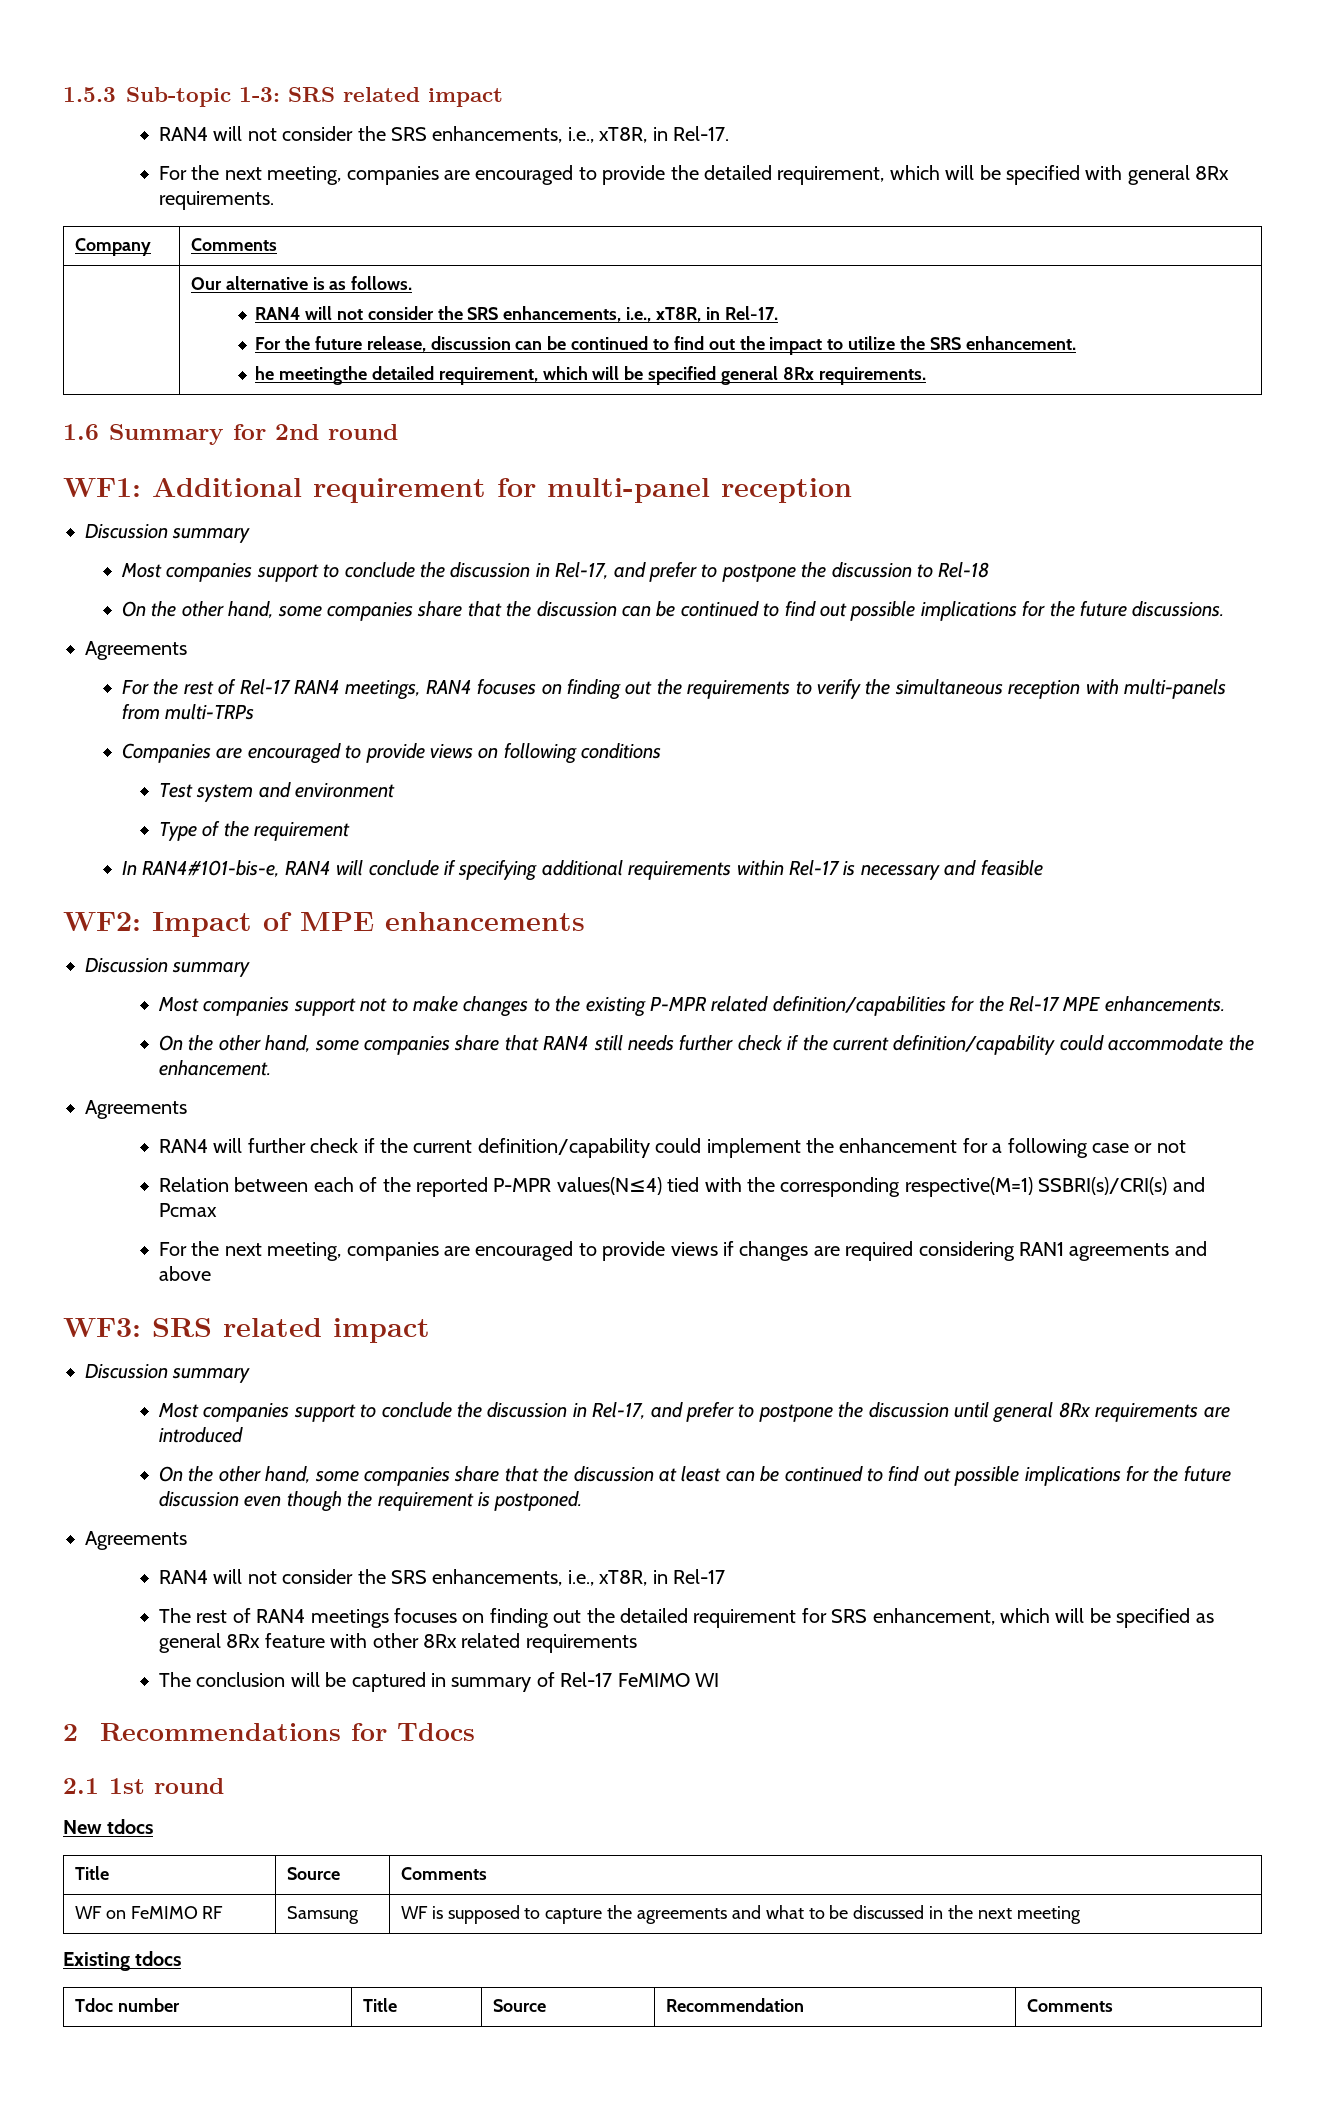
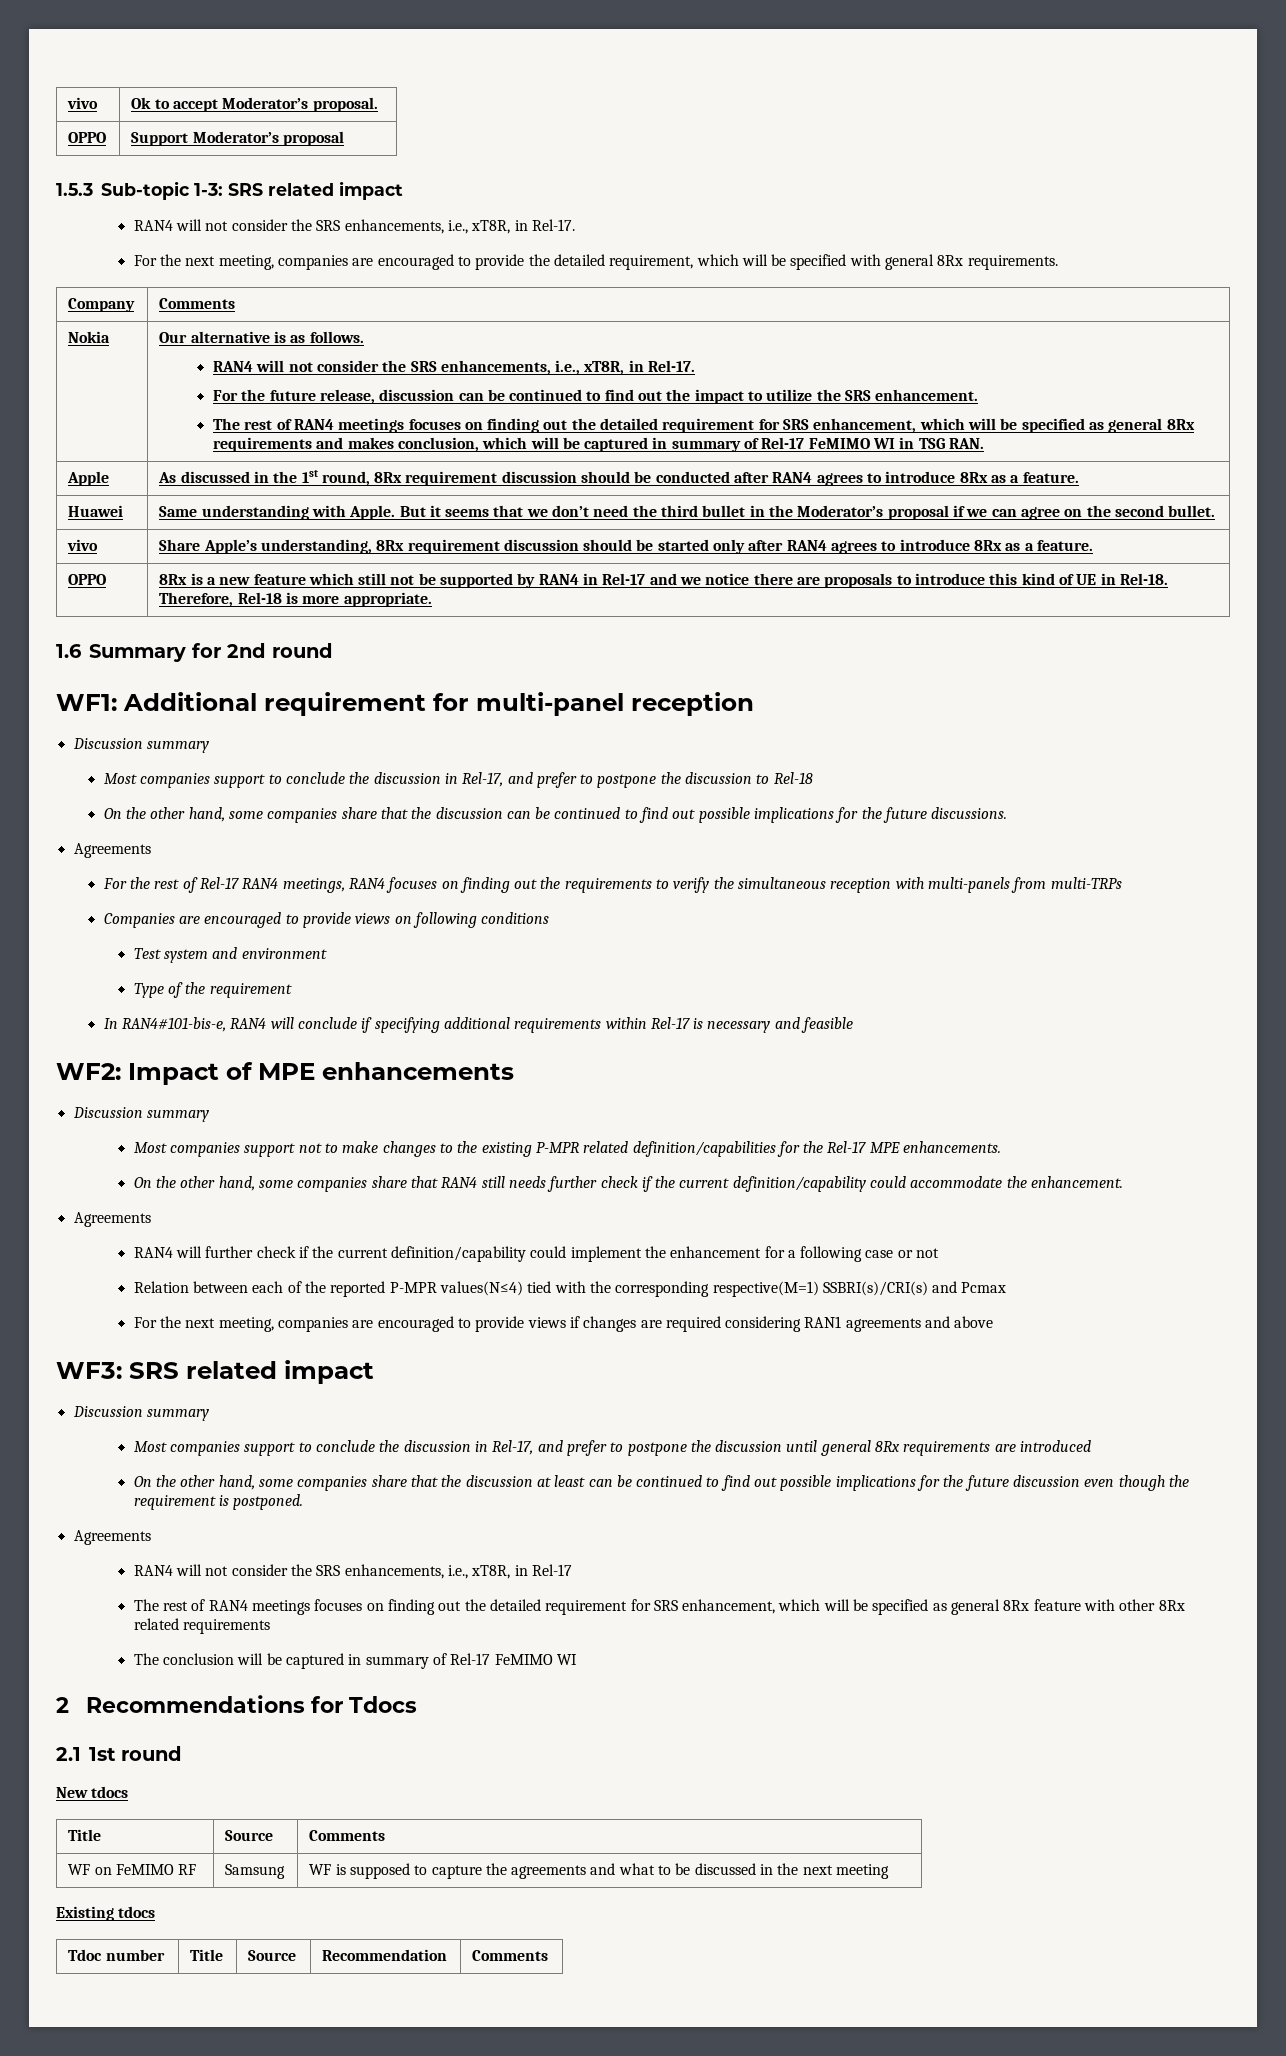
+ vivo | Ok to accept Moderator’s proposal.
+ OPPO | Support Moderator’s proposal
+ Nokia
- he meetingthe detailed requirement, which will be specified general 8Rx requirements.
+ The rest of RAN4 meetings focuses on finding out the detailed requirement for SRS enhancement, which will be specified as general 8Rx requirements and makes conclusion, which will be captured in summary of Rel-17 FeMIMO WI in TSG RAN.
+ Apple | As discussed in the 1st round, 8Rx requirement discussion should be conducted after RAN4 agrees to introduce 8Rx as a feature.
+ Huawei | Same understanding with Apple. But it seems that we don’t need the third bullet in the Moderator’s proposal if we can agree on the second bullet.
+ vivo | Share Apple’s understanding, 8Rx requirement discussion should be started only after RAN4 agrees to introduce 8Rx as a feature.
+ OPPO | 8Rx is a new feature which still not be supported by RAN4 in Rel-17 and we notice there are proposals to introduce this kind of UE in Rel-18. Therefore, Rel-18 is more appropriate.

